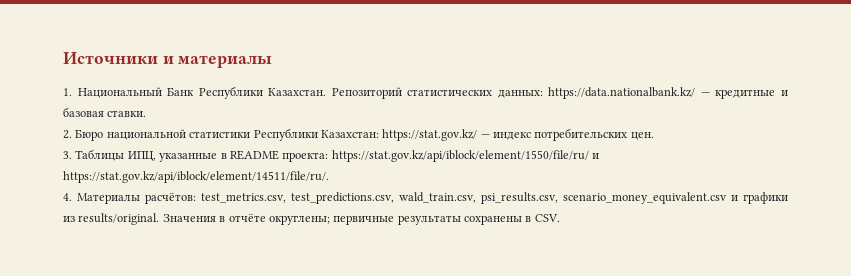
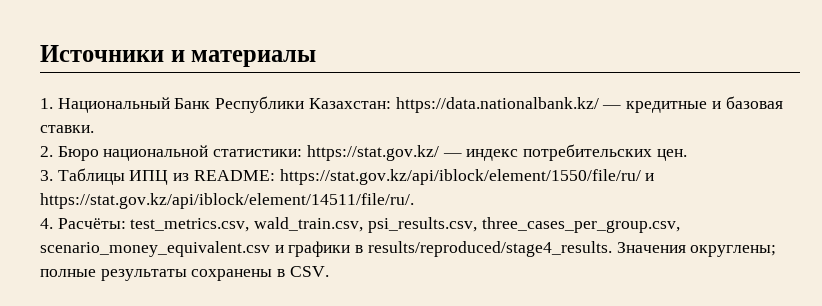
- 1. Национальный Банк Республики Казахстан. Репозиторий статистических данных: https://data.nationalbank.kz/ — кредитные и базовая ставки.
+ 1. Национальный Банк Республики Казахстан: https://data.nationalbank.kz/ — кредитные и базовая ставки.
- 2. Бюро национальной статистики Республики Казахстан: https://stat.gov.kz/ — индекс потребительских цен.
+ 2. Бюро национальной статистики: https://stat.gov.kz/ — индекс потребительских цен.
- 3. Таблицы ИПЦ, указанные в README проекта: https://stat.gov.kz/api/iblock/element/1550/file/ru/ и https://stat.gov.kz/api/iblock/element/14511/file/ru/.
+ 3. Таблицы ИПЦ из README: https://stat.gov.kz/api/iblock/element/1550/file/ru/ и https://stat.gov.kz/api/iblock/element/14511/file/ru/.
- 4. Материалы расчётов: test_metrics.csv, test_predictions.csv, wald_train.csv, psi_results.csv, scenario_money_equivalent.csv и графики из results/original. Значения в отчёте округлены; первичные результаты сохранены в CSV.
+ 4. Расчёты: test_metrics.csv, wald_train.csv, psi_results.csv, three_cases_per_group.csv, scenario_money_equivalent.csv и графики в results/reproduced/stage4_results. Значения округлены; полные результаты сохранены в CSV.

